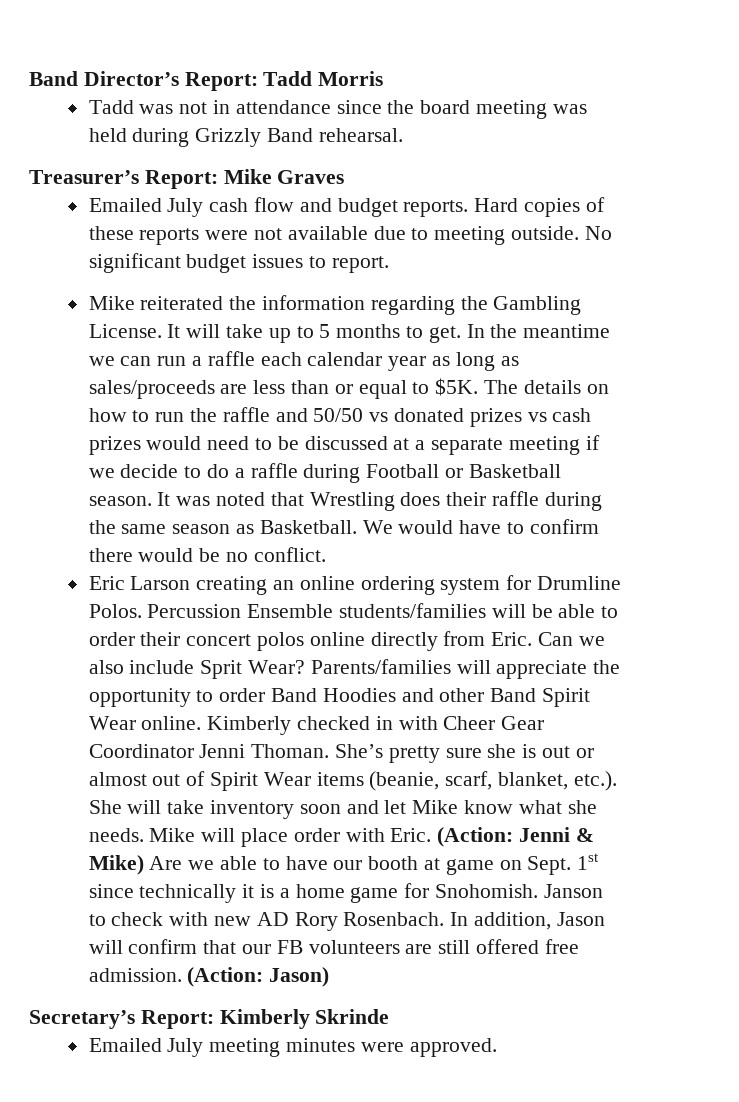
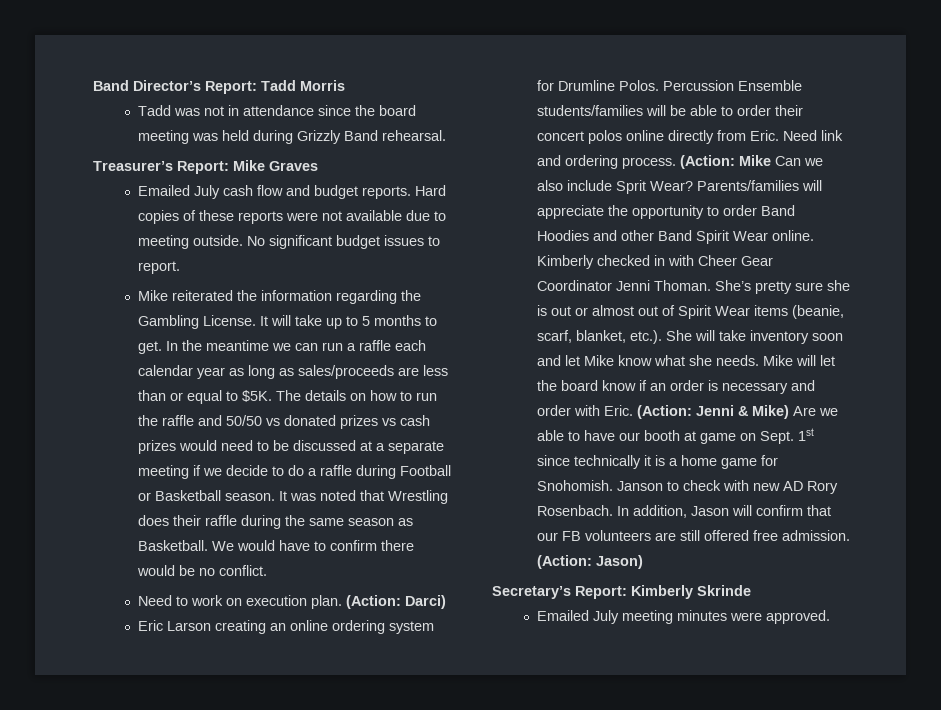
+ Need to work on execution plan. (Action: Darci)
- Can we also include Sprit Wear?
+ Need link and ordering process. (Action: Mike Can we also include Sprit Wear?
- Mike will place order with Eric.
+ Mike will let the board know if an order is necessary and order with Eric.

